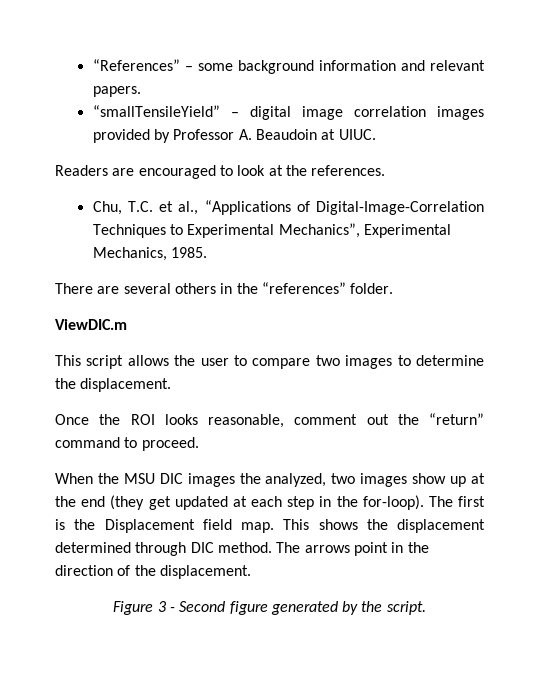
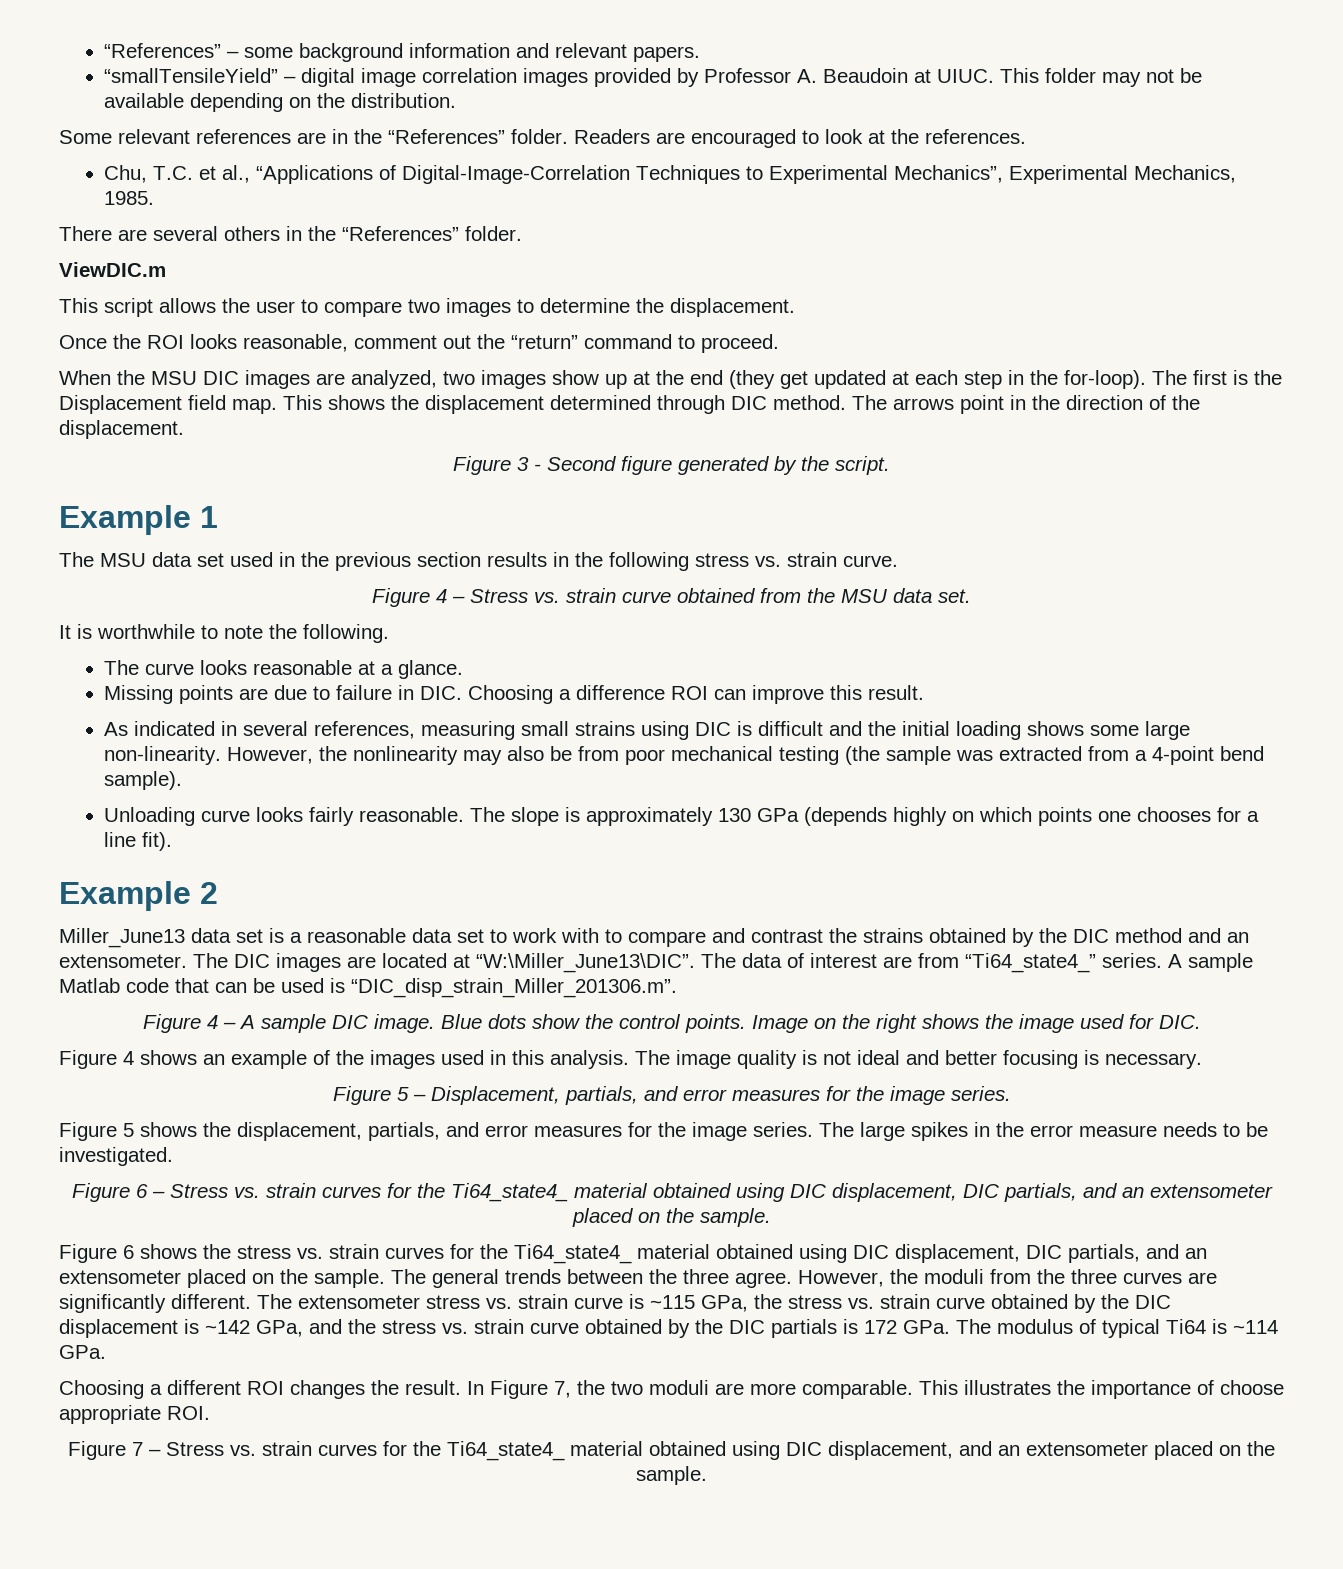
- “smallTensileYield” – digital image correlation images provided by Professor A. Beaudoin at UIUC.
- Readers are encouraged to look at the references.
+ “smallTensileYield” – digital image correlation images provided by Professor A. Beaudoin at UIUC. This folder may not be available depending on the distribution.
+ Some relevant references are in the “References” folder. Readers are encouraged to look at the references.
- There are several others in the “references” folder.
+ There are several others in the “References” folder.
- When the MSU DIC images the analyzed, two images show up at the end (they get updated at each step in the for-loop).
+ When the MSU DIC images are analyzed, two images show up at the end (they get updated at each step in the for-loop).
+ Example 1
+ The MSU data set used in the previous section results in the following stress vs. strain curve.
+ Figure 4 – Stress vs. strain curve obtained from the MSU data set.
+ It is worthwhile to note the following.
+ The curve looks reasonable at a glance.
+ Missing points are due to failure in DIC. Choosing a difference ROI can improve this result.
+ As indicated in several references, measuring small strains using DIC is difficult and the initial loading shows some large non-linearity. However, the nonlinearity may also be from poor mechanical testing (the sample was extracted from a 4-point bend sample).
+ Unloading curve looks fairly reasonable. The slope is approximately 130 GPa (depends highly on which points one chooses for a line fit).
+ Example 2
+ Miller_June13 data set is a reasonable data set to work with to compare and contrast the strains obtained by the DIC method and an extensometer. The DIC images are located at “W:\Miller_June13\DIC”. The data of interest are from “Ti64_state4_” series. A sample Matlab code that can be used is “DIC_disp_strain_Miller_201306.m”.
+ Figure 4 – A sample DIC image. Blue dots show the control points. Image on the right shows the image used for DIC.
+ Figure 4 shows an example of the images used in this analysis. The image quality is not ideal and better focusing is necessary.
+ Figure 5 – Displacement, partials, and error measures for the image series.
+ Figure 5 shows the displacement, partials, and error measures for the image series. The large spikes in the error measure needs to be investigated.
+ Figure 6 – Stress vs. strain curves for the Ti64_state4_ material obtained using DIC displacement, DIC partials, and an extensometer placed on the sample.
+ Figure 6 shows the stress vs. strain curves for the Ti64_state4_ material obtained using DIC displacement, DIC partials, and an extensometer placed on the sample. The general trends between the three agree. However, the moduli from the three curves are significantly different. The extensometer stress vs. strain curve is ~115 GPa, the stress vs. strain curve obtained by the DIC displacement is ~142 GPa, and the stress vs. strain curve obtained by the DIC partials is 172 GPa. The modulus of typical Ti64 is ~114 GPa.
+ Choosing a different ROI changes the result. In Figure 7, the two moduli are more comparable. This illustrates the importance of choose appropriate ROI.
+ Figure 7 – Stress vs. strain curves for the Ti64_state4_ material obtained using DIC displacement, and an extensometer placed on the sample.

